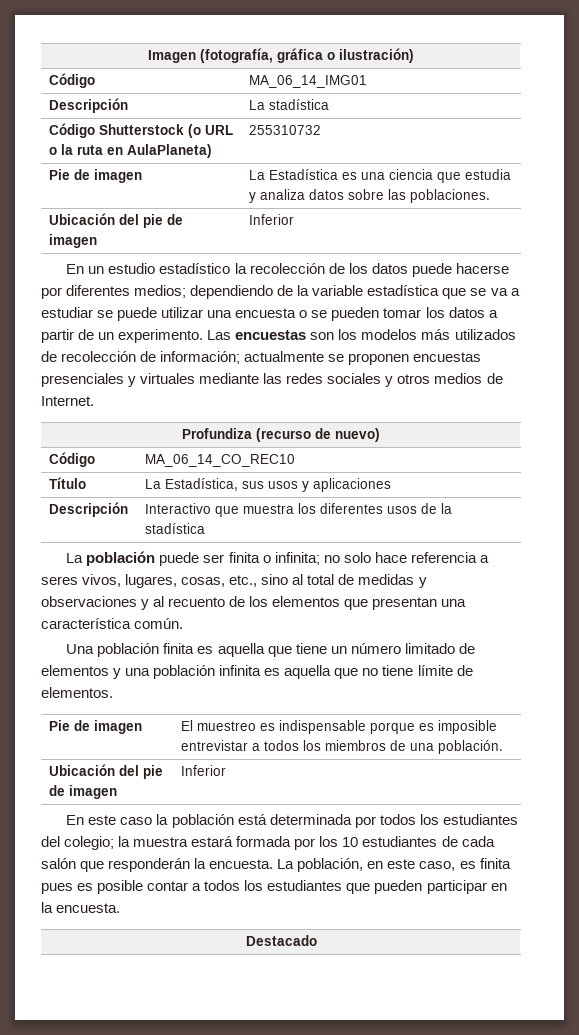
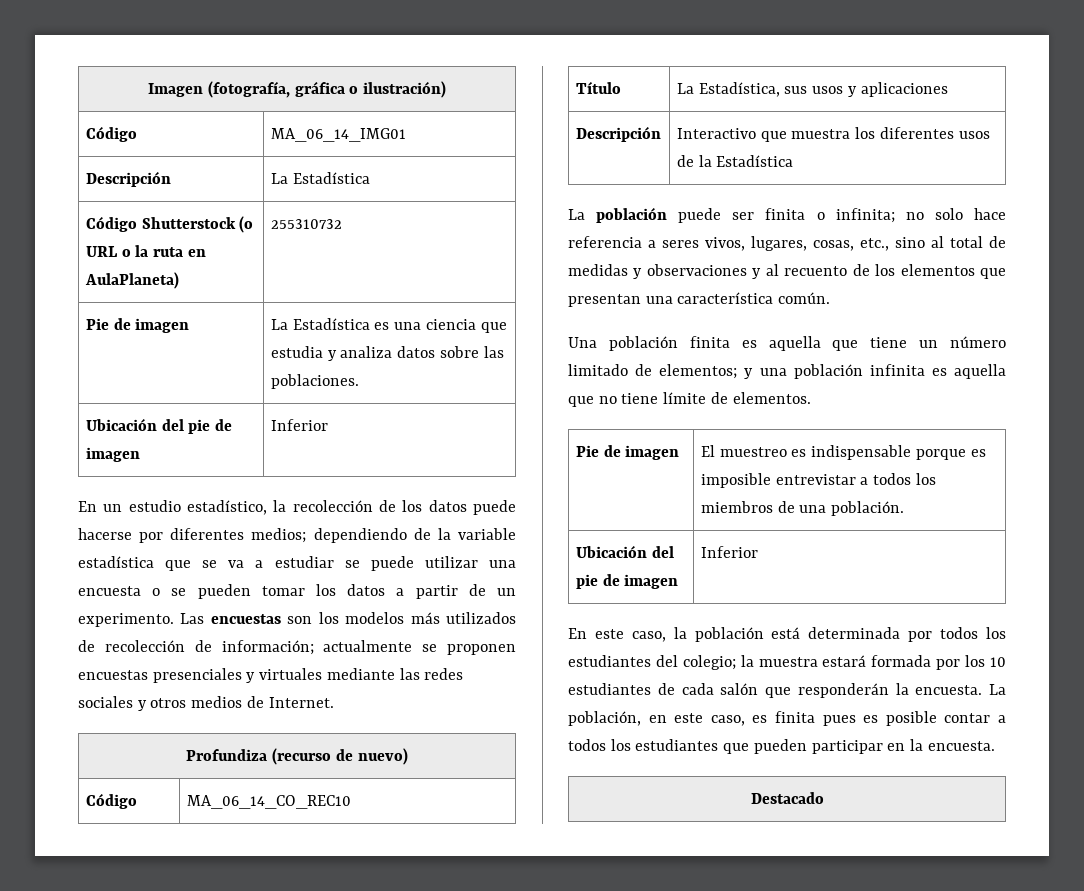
- Descripción | La stadística
+ Descripción | La Estadística
- En un estudio estadístico la recolección de los datos puede hacerse por diferentes medios; dependiendo de la variable estadística que se va a estudiar se puede utilizar una encuesta o se pueden tomar los datos a partir de un experimento.
+ En un estudio estadístico, la recolección de los datos puede hacerse por diferentes medios; dependiendo de la variable estadística que se va a estudiar se puede utilizar una encuesta o se pueden tomar los datos a partir de un experimento.
- Descripción | Interactivo que muestra los diferentes usos de la stadística
+ Descripción | Interactivo que muestra los diferentes usos de la Estadística
- Una población finita es aquella que tiene un número limitado de elementos y una población infinita es aquella que no tiene límite de elementos.
+ Una población finita es aquella que tiene un número limitado de elementos; y una población infinita es aquella que no tiene límite de elementos.
- En este caso la población está determinada por todos los estudiantes del colegio; la muestra estará formada por los 10 estudiantes de cada salón que responderán la encuesta.
+ En este caso, la población está determinada por todos los estudiantes del colegio; la muestra estará formada por los 10 estudiantes de cada salón que responderán la encuesta.

